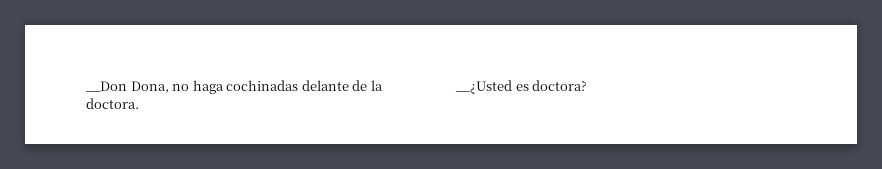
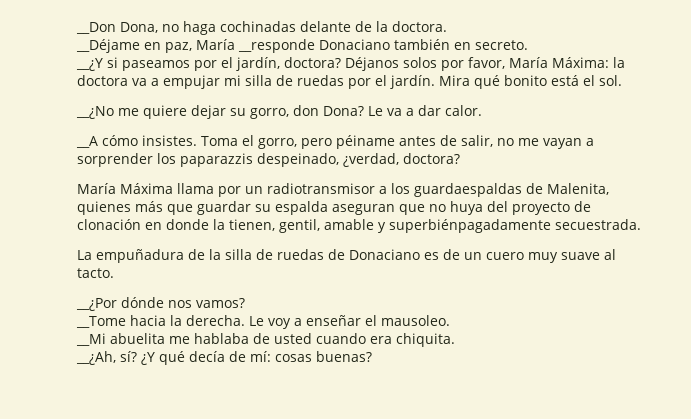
- __¿Usted es doctora?
+ __Déjame en paz, María __responde Donaciano también en secreto.
+ __¿Y si paseamos por el jardín, doctora? Déjanos solos por favor, María Máxima: la doctora va a empujar mi silla de ruedas por el jardín. Mira qué bonito está el sol.
+ __¿No me quiere dejar su gorro, don Dona? Le va a dar calor.
+ __A cómo insistes. Toma el gorro, pero péiname antes de salir, no me vayan a sorprender los paparazzis despeinado, ¿verdad, doctora?
+ María Máxima llama por un radiotransmisor a los guardaespaldas de Malenita, quienes más que guardar su espalda aseguran que no huya del proyecto de clonación en donde la tienen, gentil, amable y superbiénpagadamente secuestrada.
+ La empuñadura de la silla de ruedas de Donaciano es de un cuero muy suave al tacto.
+ __¿Por dónde nos vamos?
+ __Tome hacia la derecha. Le voy a enseñar el mausoleo.
+ __Mi abuelita me hablaba de usted cuando era chiquita.
+ __¿Ah, sí? ¿Y qué decía de mí: cosas buenas?

